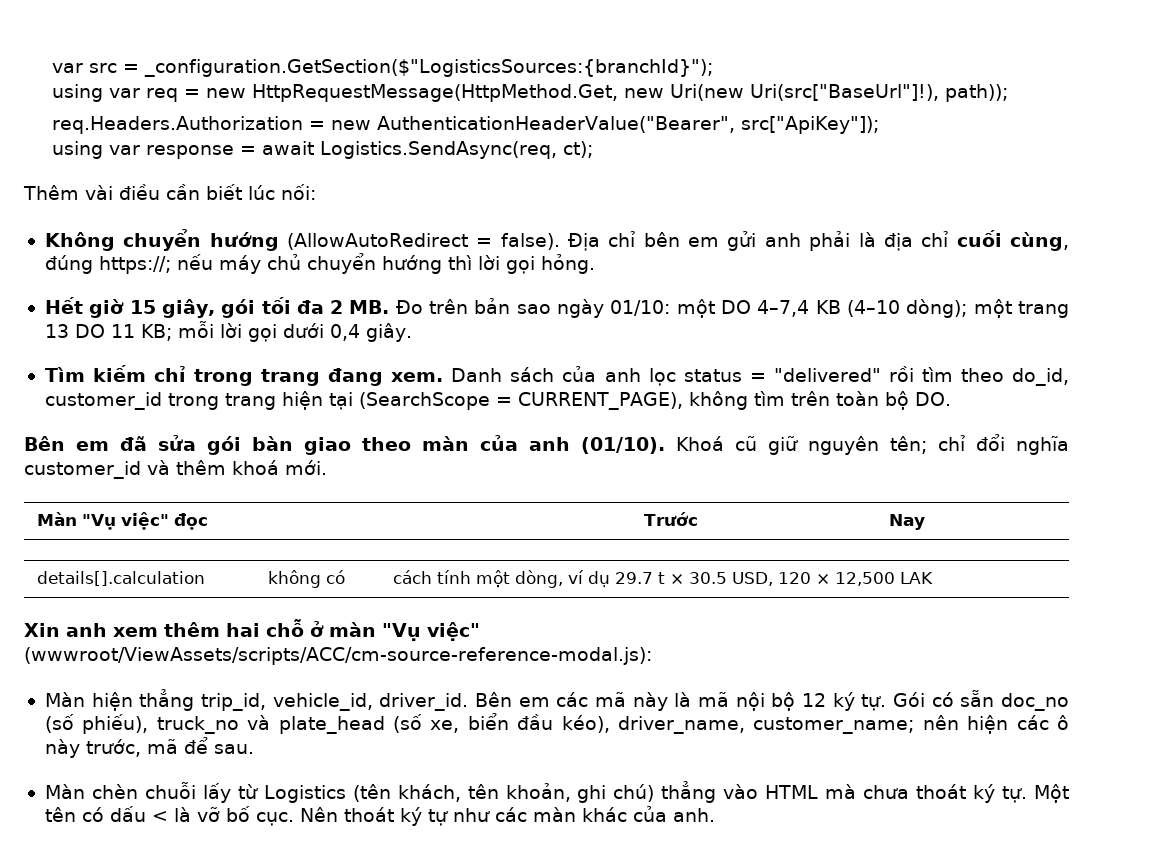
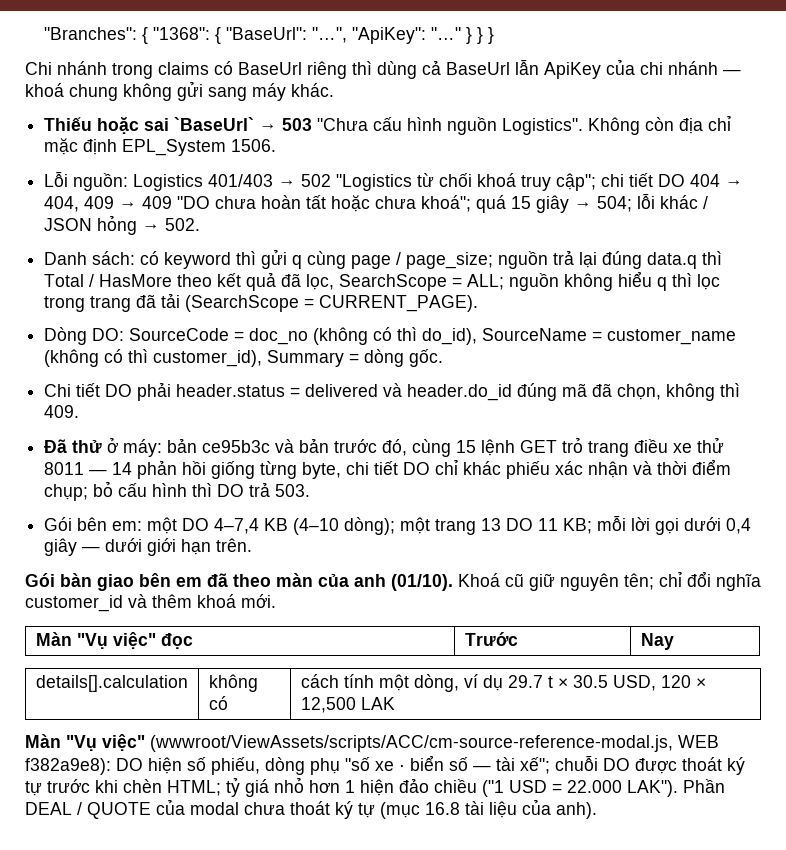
- var src = _configuration.GetSection($"LogisticsSources:{branchId}");
- using var req = new HttpRequestMessage(HttpMethod.Get, new Uri(new Uri(src["BaseUrl"]!), path));
- req.Headers.Authorization = new AuthenticationHeaderValue("Bearer", src["ApiKey"]);
- using var response = await Logistics.SendAsync(req, ct);
- Thêm vài điều cần biết lúc nối:
- Không chuyển hướng (AllowAutoRedirect = false). Địa chỉ bên em gửi anh phải là địa chỉ cuối cùng, đúng https://; nếu máy chủ chuyển hướng thì lời gọi hỏng.
- Hết giờ 15 giây, gói tối đa 2 MB. Đo trên bản sao ngày 01/10: một DO 4–7,4 KB (4–10 dòng); một trang 13 DO 11 KB; mỗi lời gọi dưới 0,4 giây.
- Tìm kiếm chỉ trong trang đang xem. Danh sách của anh lọc status = "delivered" rồi tìm theo do_id, customer_id trong trang hiện tại (SearchScope = CURRENT_PAGE), không tìm trên toàn bộ DO.
- Bên em đã sửa gói bàn giao theo màn của anh (01/10).
+ "Branches": { "1368": { "BaseUrl": "…", "ApiKey": "…" } } }
+ Chi nhánh trong claims có BaseUrl riêng thì dùng cả BaseUrl lẫn ApiKey của chi nhánh — khoá chung không gửi sang máy khác.
+ Thiếu hoặc sai `BaseUrl` → 503 "Chưa cấu hình nguồn Logistics". Không còn địa chỉ mặc định EPL_System 1506.
+ Lỗi nguồn: Logistics 401/403 → 502 "Logistics từ chối khoá truy cập"; chi tiết DO 404 → 404, 409 → 409 "DO chưa hoàn tất hoặc chưa khoá"; quá 15 giây → 504; lỗi khác / JSON hỏng → 502.
+ Danh sách: có keyword thì gửi q cùng page / page_size; nguồn trả lại đúng data.q thì Total / HasMore theo kết quả đã lọc, SearchScope = ALL; nguồn không hiểu q thì lọc trong trang đã tải (SearchScope = CURRENT_PAGE).
+ Dòng DO: SourceCode = doc_no (không có thì do_id), SourceName = customer_name (không có thì customer_id), Summary = dòng gốc.
+ Chi tiết DO phải header.status = delivered và header.do_id đúng mã đã chọn, không thì 409.
+ Đã thử ở máy: bản ce95b3c và bản trước đó, cùng 15 lệnh GET trỏ trang điều xe thử 8011 — 14 phản hồi giống từng byte, chi tiết DO chỉ khác phiếu xác nhận và thời điểm chụp; bỏ cấu hình thì DO trả 503.
+ Gói bên em: một DO 4–7,4 KB (4–10 dòng); một trang 13 DO 11 KB; mỗi lời gọi dưới 0,4 giây — dưới giới hạn trên.
+ Gói bàn giao bên em đã theo màn của anh (01/10).
- Xin anh xem thêm hai chỗ ở màn "Vụ việc" (wwwroot/ViewAssets/scripts/ACC/cm-source-reference-modal.js):
- Màn hiện thẳng trip_id, vehicle_id, driver_id. Bên em các mã này là mã nội bộ 12 ký tự. Gói có sẵn doc_no (số phiếu), truck_no và plate_head (số xe, biển đầu kéo), driver_name, customer_name; nên hiện các ô này trước, mã để sau.
- Màn chèn chuỗi lấy từ Logistics (tên khách, tên khoản, ghi chú) thẳng vào HTML mà chưa thoát ký tự. Một tên có dấu < là vỡ bố cục. Nên thoát ký tự như các màn khác của anh.
+ Màn "Vụ việc" (wwwroot/ViewAssets/scripts/ACC/cm-source-reference-modal.js, WEB f382a9e8): DO hiện số phiếu, dòng phụ "số xe · biển số — tài xế"; chuỗi DO được thoát ký tự trước khi chèn HTML; tỷ giá nhỏ hơn 1 hiện đảo chiều ("1 USD = 22.000 LAK"). Phần DEAL / QUOTE của modal chưa thoát ký tự (mục 16.8 tài liệu của anh).

